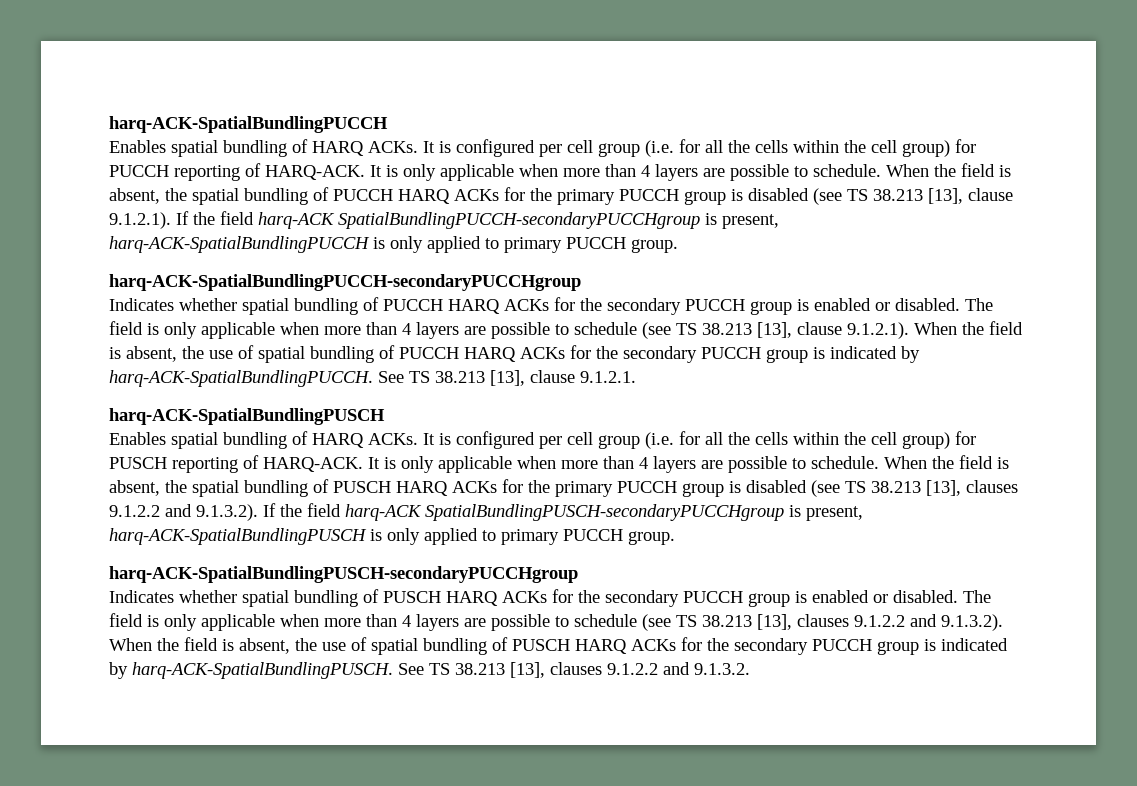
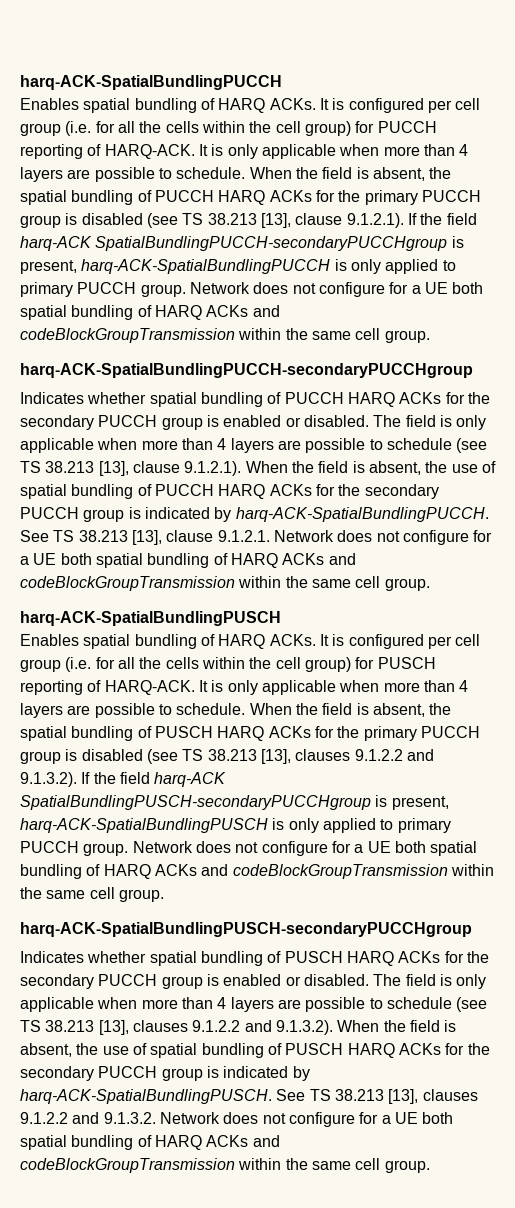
- When the field is absent, the spatial bundling of PUCCH HARQ ACKs for the primary PUCCH group is disabled (see TS 38.213 [13], clause 9.1.2.1). If the field harq-ACK SpatialBundlingPUCCH-secondaryPUCCHgroup is present, harq-ACK-SpatialBundlingPUCCH is only applied to primary PUCCH group.
+ When the field is absent, the spatial bundling of PUCCH HARQ ACKs for the primary PUCCH group is disabled (see TS 38.213 [13], clause 9.1.2.1). If the field harq-ACK SpatialBundlingPUCCH-secondaryPUCCHgroup is present, harq-ACK-SpatialBundlingPUCCH is only applied to primary PUCCH group. Network does not configure for a UE both spatial bundling of HARQ ACKs and codeBlockGroupTransmission within the same cell group.
- See TS 38.213 [13], clause 9.1.2.1.
+ See TS 38.213 [13], clause 9.1.2.1. Network does not configure for a UE both spatial bundling of HARQ ACKs and codeBlockGroupTransmission within the same cell group.
- When the field is absent, the spatial bundling of PUSCH HARQ ACKs for the primary PUCCH group is disabled (see TS 38.213 [13], clauses 9.1.2.2 and 9.1.3.2). If the field harq-ACK SpatialBundlingPUSCH-secondaryPUCCHgroup is present, harq-ACK-SpatialBundlingPUSCH is only applied to primary PUCCH group.
+ When the field is absent, the spatial bundling of PUSCH HARQ ACKs for the primary PUCCH group is disabled (see TS 38.213 [13], clauses 9.1.2.2 and 9.1.3.2). If the field harq-ACK SpatialBundlingPUSCH-secondaryPUCCHgroup is present, harq-ACK-SpatialBundlingPUSCH is only applied to primary PUCCH group. Network does not configure for a UE both spatial bundling of HARQ ACKs and codeBlockGroupTransmission within the same cell group.
- See TS 38.213 [13], clauses 9.1.2.2 and 9.1.3.2.
+ See TS 38.213 [13], clauses 9.1.2.2 and 9.1.3.2. Network does not configure for a UE both spatial bundling of HARQ ACKs and codeBlockGroupTransmission within the same cell group.

